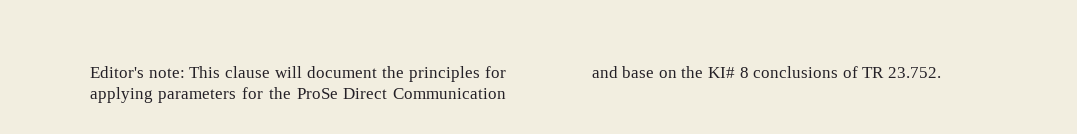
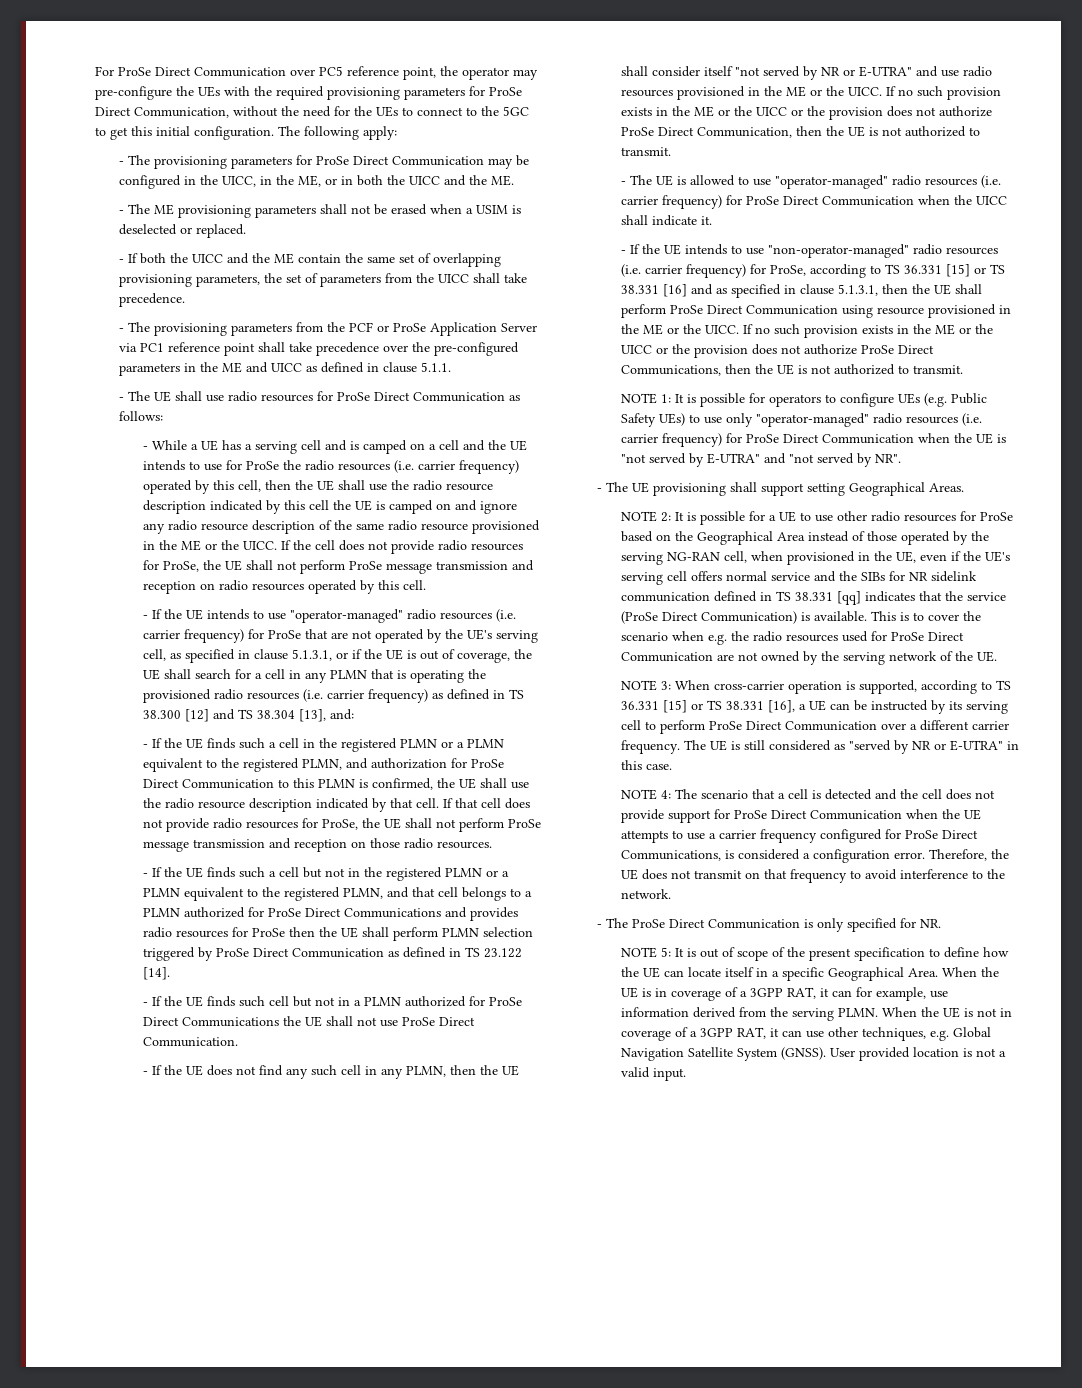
- Editor's note: This clause will document the principles for applying parameters for the ProSe Direct Communication and base on the KI# 8 conclusions of TR 23.752.
+ For ProSe Direct Communication over PC5 reference point, the operator may pre-configure the UEs with the required provisioning parameters for ProSe Direct Communication, without the need for the UEs to connect to the 5GC to get this initial configuration. The following apply:
+ - The provisioning parameters for ProSe Direct Communication may be configured in the UICC, in the ME, or in both the UICC and the ME.
+ - The ME provisioning parameters shall not be erased when a USIM is deselected or replaced.
+ - If both the UICC and the ME contain the same set of overlapping provisioning parameters, the set of parameters from the UICC shall take precedence.
+ - The provisioning parameters from the PCF or ProSe Application Server via PC1 reference point shall take precedence over the pre-configured parameters in the ME and UICC as defined in clause 5.1.1.
+ - The UE shall use radio resources for ProSe Direct Communication as follows:
+ - While a UE has a serving cell and is camped on a cell and the UE intends to use for ProSe the radio resources (i.e. carrier frequency) operated by this cell, then the UE shall use the radio resource description indicated by this cell the UE is camped on and ignore any radio resource description of the same radio resource provisioned in the ME or the UICC. If the cell does not provide radio resources for ProSe, the UE shall not perform ProSe message transmission and reception on radio resources operated by this cell.
+ - If the UE intends to use "operator-managed" radio resources (i.e. carrier frequency) for ProSe that are not operated by the UE's serving cell, as specified in clause 5.1.3.1, or if the UE is out of coverage, the UE shall search for a cell in any PLMN that is operating the provisioned radio resources (i.e. carrier frequency) as defined in TS 38.300 [12] and TS 38.304 [13], and:
+ - If the UE finds such a cell in the registered PLMN or a PLMN equivalent to the registered PLMN, and authorization for ProSe Direct Communication to this PLMN is confirmed, the UE shall use the radio resource description indicated by that cell. If that cell does not provide radio resources for ProSe, the UE shall not perform ProSe message transmission and reception on those radio resources.
+ - If the UE finds such a cell but not in the registered PLMN or a PLMN equivalent to the registered PLMN, and that cell belongs to a PLMN authorized for ProSe Direct Communications and provides radio resources for ProSe then the UE shall perform PLMN selection triggered by ProSe Direct Communication as defined in TS 23.122 [14].
+ - If the UE finds such cell but not in a PLMN authorized for ProSe Direct Communications the UE shall not use ProSe Direct Communication.
+ - If the UE does not find any such cell in any PLMN, then the UE shall consider itself "not served by NR or E-UTRA" and use radio resources provisioned in the ME or the UICC. If no such provision exists in the ME or the UICC or the provision does not authorize ProSe Direct Communication, then the UE is not authorized to transmit.
+ - The UE is allowed to use "operator-managed" radio resources (i.e. carrier frequency) for ProSe Direct Communication when the UICC shall indicate it.
+ - If the UE intends to use "non-operator-managed" radio resources (i.e. carrier frequency) for ProSe, according to TS 36.331 [15] or TS 38.331 [16] and as specified in clause 5.1.3.1, then the UE shall perform ProSe Direct Communication using resource provisioned in the ME or the UICC. If no such provision exists in the ME or the UICC or the provision does not authorize ProSe Direct Communications, then the UE is not authorized to transmit.
+ NOTE 1: It is possible for operators to configure UEs (e.g. Public Safety UEs) to use only "operator-managed" radio resources (i.e. carrier frequency) for ProSe Direct Communication when the UE is "not served by E-UTRA" and "not served by NR".
+ - The UE provisioning shall support setting Geographical Areas.
+ NOTE 2: It is possible for a UE to use other radio resources for ProSe based on the Geographical Area instead of those operated by the serving NG-RAN cell, when provisioned in the UE, even if the UE's serving cell offers normal service and the SIBs for NR sidelink communication defined in TS 38.331 [qq] indicates that the service (ProSe Direct Communication) is available. This is to cover the scenario when e.g. the radio resources used for ProSe Direct Communication are not owned by the serving network of the UE.
+ NOTE 3: When cross-carrier operation is supported, according to TS 36.331 [15] or TS 38.331 [16], a UE can be instructed by its serving cell to perform ProSe Direct Communication over a different carrier frequency. The UE is still considered as "served by NR or E-UTRA" in this case.
+ NOTE 4: The scenario that a cell is detected and the cell does not provide support for ProSe Direct Communication when the UE attempts to use a carrier frequency configured for ProSe Direct Communications, is considered a configuration error. Therefore, the UE does not transmit on that frequency to avoid interference to the network.
+ - The ProSe Direct Communication is only specified for NR.
+ NOTE 5: It is out of scope of the present specification to define how the UE can locate itself in a specific Geographical Area. When the UE is in coverage of a 3GPP RAT, it can for example, use information derived from the serving PLMN. When the UE is not in coverage of a 3GPP RAT, it can use other techniques, e.g. Global Navigation Satellite System (GNSS). User provided location is not a valid input.

